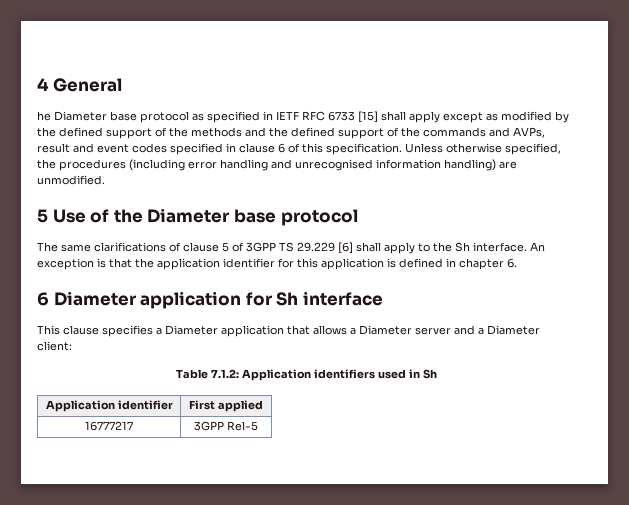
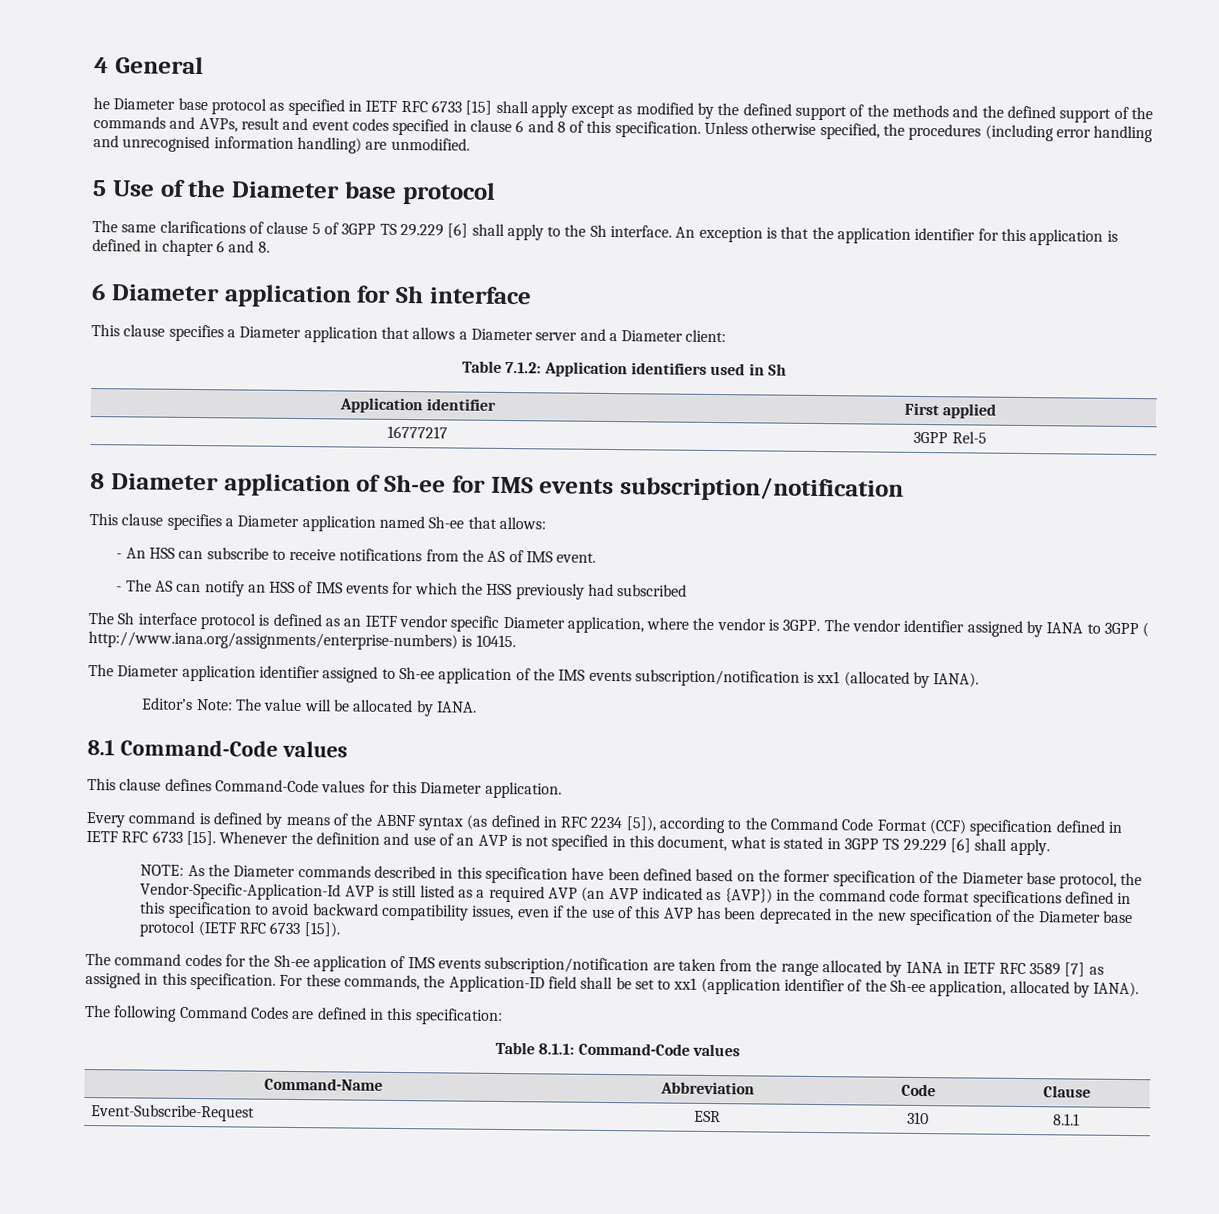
- he Diameter base protocol as specified in IETF RFC 6733 [15] shall apply except as modified by the defined support of the methods and the defined support of the commands and AVPs, result and event codes specified in clause 6 of this specification.
+ he Diameter base protocol as specified in IETF RFC 6733 [15] shall apply except as modified by the defined support of the methods and the defined support of the commands and AVPs, result and event codes specified in clause 6 and 8 of this specification.
- An exception is that the application identifier for this application is defined in chapter 6.
+ An exception is that the application identifier for this application is defined in chapter 6 and 8.
+ 8 Diameter application of Sh-ee for IMS events subscription/notification
+ This clause specifies a Diameter application named Sh-ee that allows:
+ - An HSS can subscribe to receive notifications from the AS of IMS event.
+ - The AS can notify an HSS of IMS events for which the HSS previously had subscribed
+ The Sh interface protocol is defined as an IETF vendor specific Diameter application, where the vendor is 3GPP. The vendor identifier assigned by IANA to 3GPP ( http://www.iana.org/assignments/enterprise-numbers) is 10415.
+ The Diameter application identifier assigned to Sh-ee application of the IMS events subscription/notification is xx1 (allocated by IANA).
+ Editor’s Note: The value will be allocated by IANA.
+ 8.1 Command-Code values
+ This clause defines Command-Code values for this Diameter application.
+ Every command is defined by means of the ABNF syntax (as defined in RFC 2234 [5]), according to the Command Code Format (CCF) specification defined in IETF RFC 6733 [15]. Whenever the definition and use of an AVP is not specified in this document, what is stated in 3GPP TS 29.229 [6] shall apply.
+ NOTE: As the Diameter commands described in this specification have been defined based on the former specification of the Diameter base protocol, the Vendor-Specific-Application-Id AVP is still listed as a required AVP (an AVP indicated as {AVP}) in the command code format specifications defined in this specification to avoid backward compatibility issues, even if the use of this AVP has been deprecated in the new specification of the Diameter base protocol (IETF RFC 6733 [15]).
+ The command codes for the Sh-ee application of IMS events subscription/notification are taken from the range allocated by IANA in IETF RFC 3589 [7] as assigned in this specification. For these commands, the Application-ID field shall be set to xx1 (application identifier of the Sh-ee application, allocated by IANA).
+ The following Command Codes are defined in this specification:
+ Table 8.1.1: Command-Code values
+ Command-Name | Abbreviation | Code | Clause
+ Event-Subscribe-Request | ESR | 310 | 8.1.1

